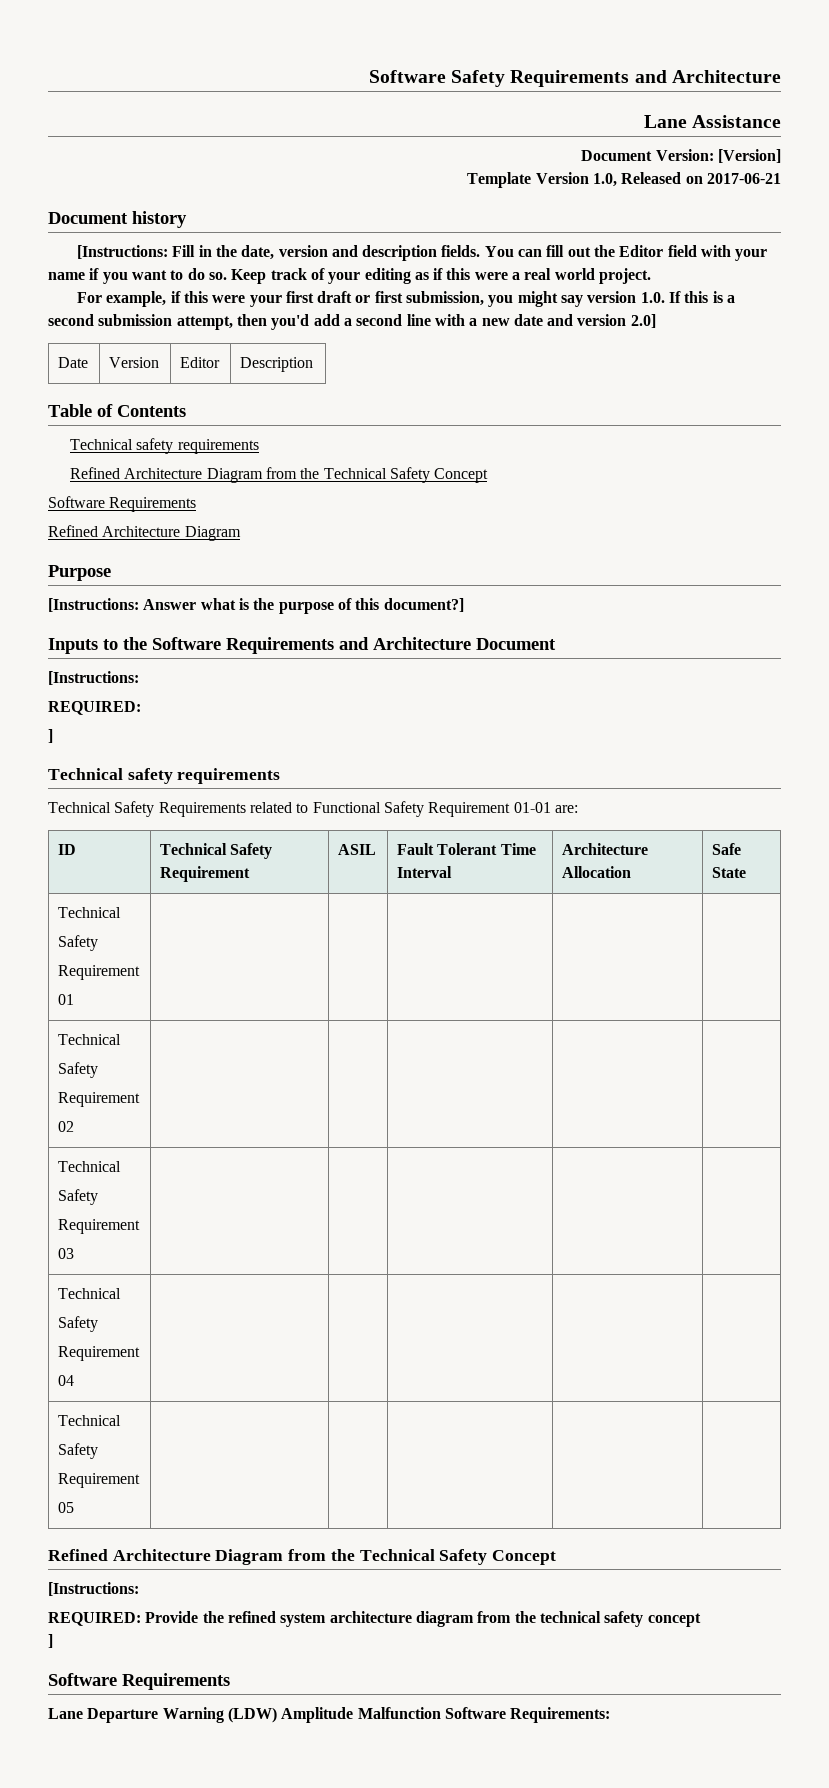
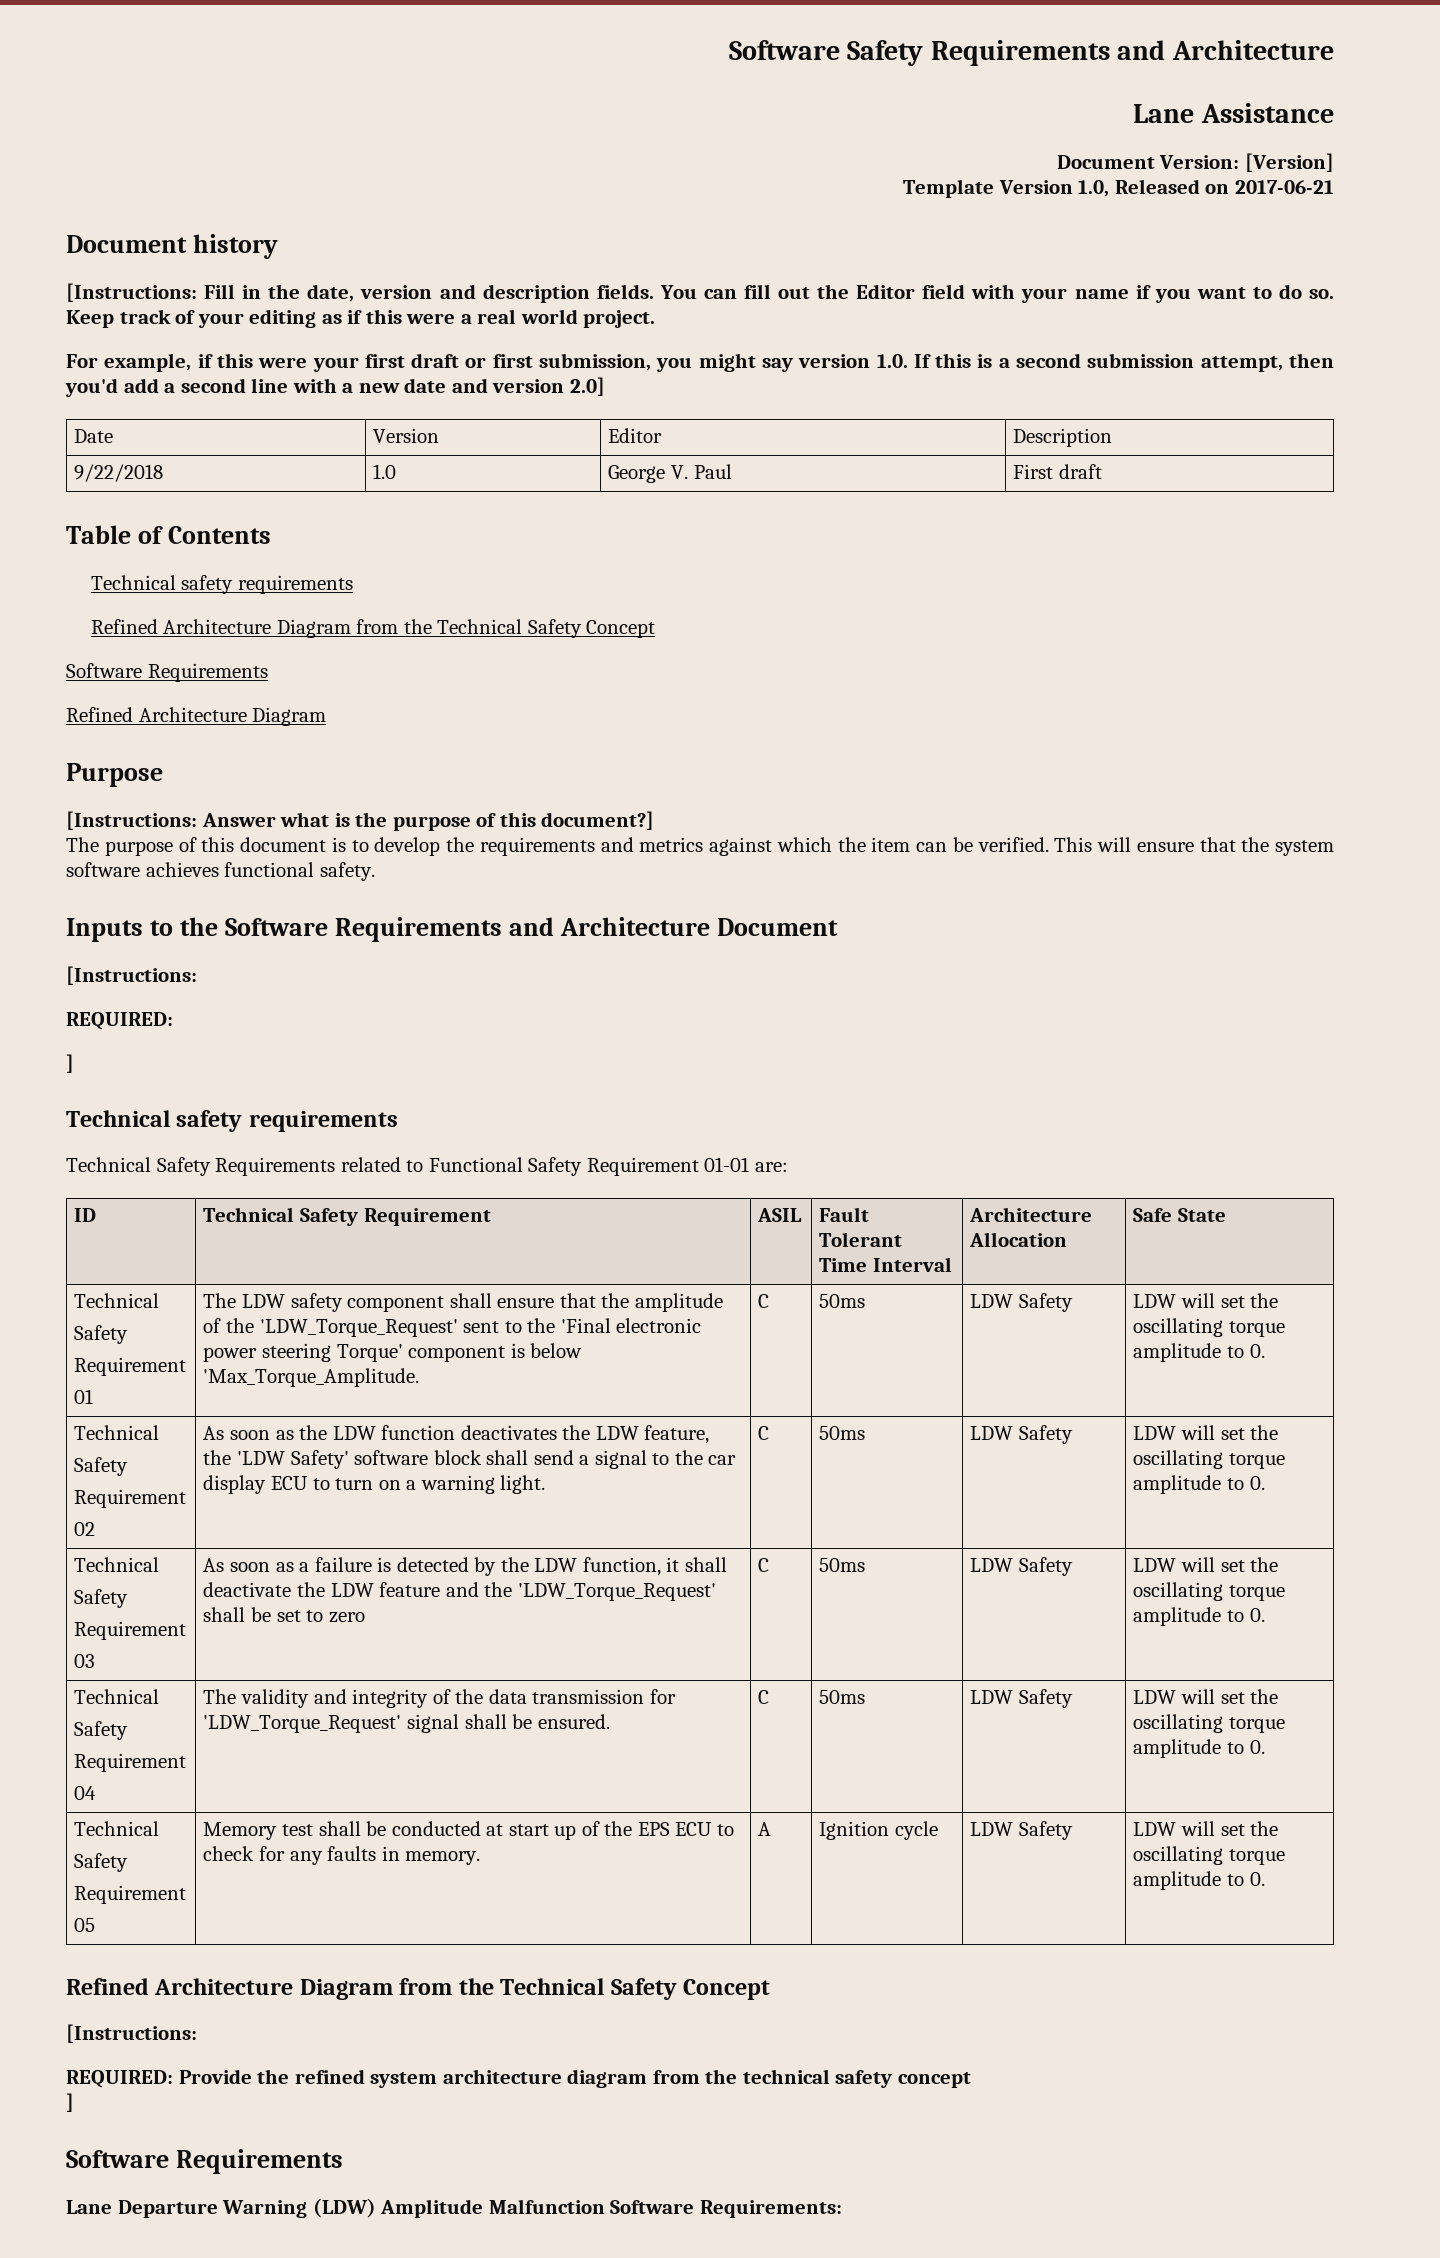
+ 9/22/2018 | 1.0 | George V. Paul | First draft
+ The purpose of this document is to develop the requirements and metrics against which the item can be verified. This will ensure that the system software achieves functional safety.
- 01 | | | | |
+ 01 | The LDW safety component shall ensure that the amplitude of the 'LDW_Torque_Request' sent to the 'Final electronic power steering Torque' component is below 'Max_Torque_Amplitude. | C | 50ms | LDW Safety | LDW will set the oscillating torque amplitude to 0.
  Technical
  Safety
  Requirement
- 02 | | | | |
+ 02 | As soon as the LDW function deactivates the LDW feature, the 'LDW Safety' software block shall send a signal to the car display ECU to turn on a warning light. | C | 50ms | LDW Safety | LDW will set the oscillating torque amplitude to 0.
  Technical
  Safety
  Requirement
- 03 | | | | |
+ 03 | As soon as a failure is detected by the LDW function, it shall deactivate the LDW feature and the 'LDW_Torque_Request' shall be set to zero | C | 50ms | LDW Safety | LDW will set the oscillating torque amplitude to 0.
  Technical
  Safety
  Requirement
- 04 | | | | |
+ 04 | The validity and integrity of the data transmission for 'LDW_Torque_Request' signal shall be ensured. | C | 50ms | LDW Safety | LDW will set the oscillating torque amplitude to 0.
  Technical
  Safety
  Requirement
- 05 | | | | |
+ 05 | Memory test shall be conducted at start up of the EPS ECU to check for any faults in memory. | A | Ignition cycle | LDW Safety | LDW will set the oscillating torque amplitude to 0.

